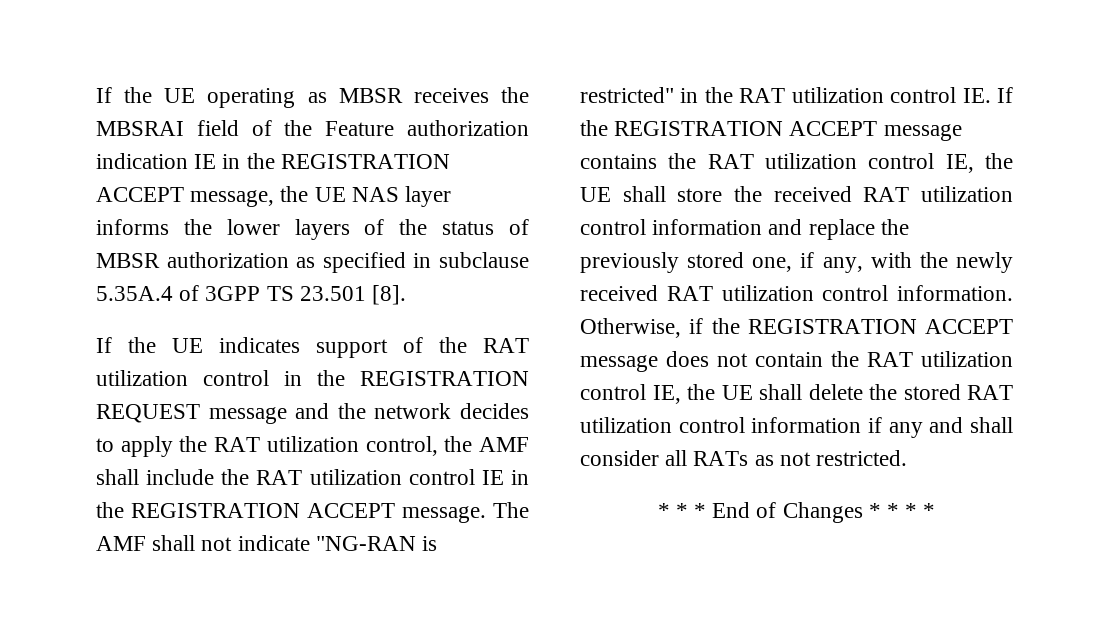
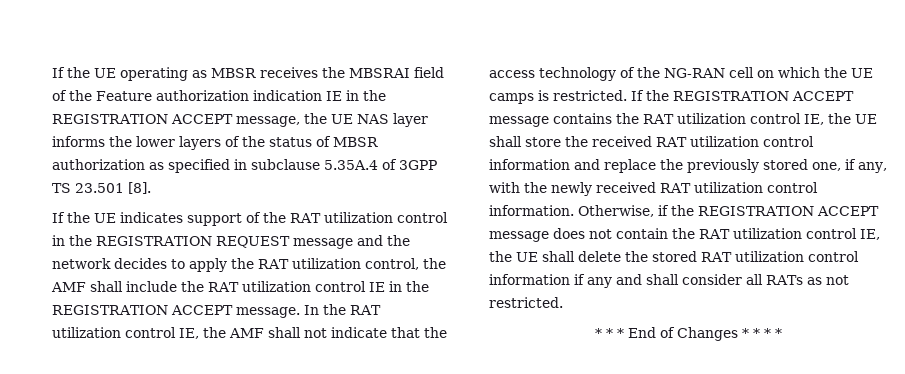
- The AMF shall not indicate "NG-RAN is restricted" in the RAT utilization control IE. If the REGISTRATION ACCEPT message contains the RAT utilization control IE, the UE shall store the received RAT utilization control information and replace the previously stored one, if any, with the newly received RAT utilization control information.
+ In the RAT utilization control IE, the AMF shall not indicate that the access technology of the NG-RAN cell on which the UE camps is restricted. If the REGISTRATION ACCEPT message contains the RAT utilization control IE, the UE shall store the received RAT utilization control information and replace the previously stored one, if any, with the newly received RAT utilization control information.

